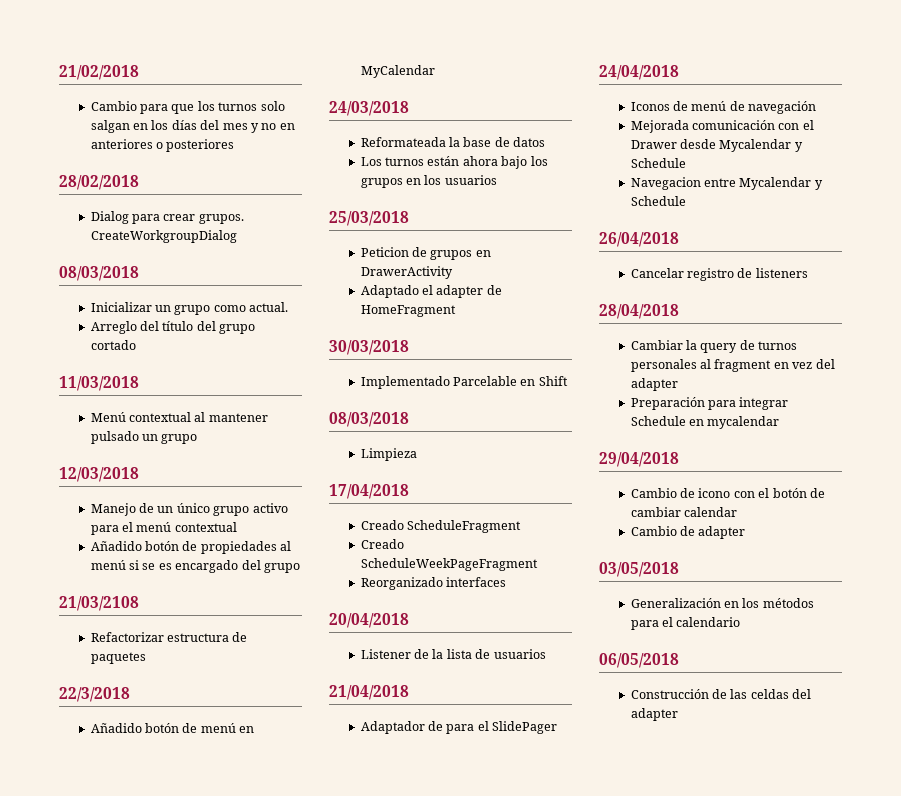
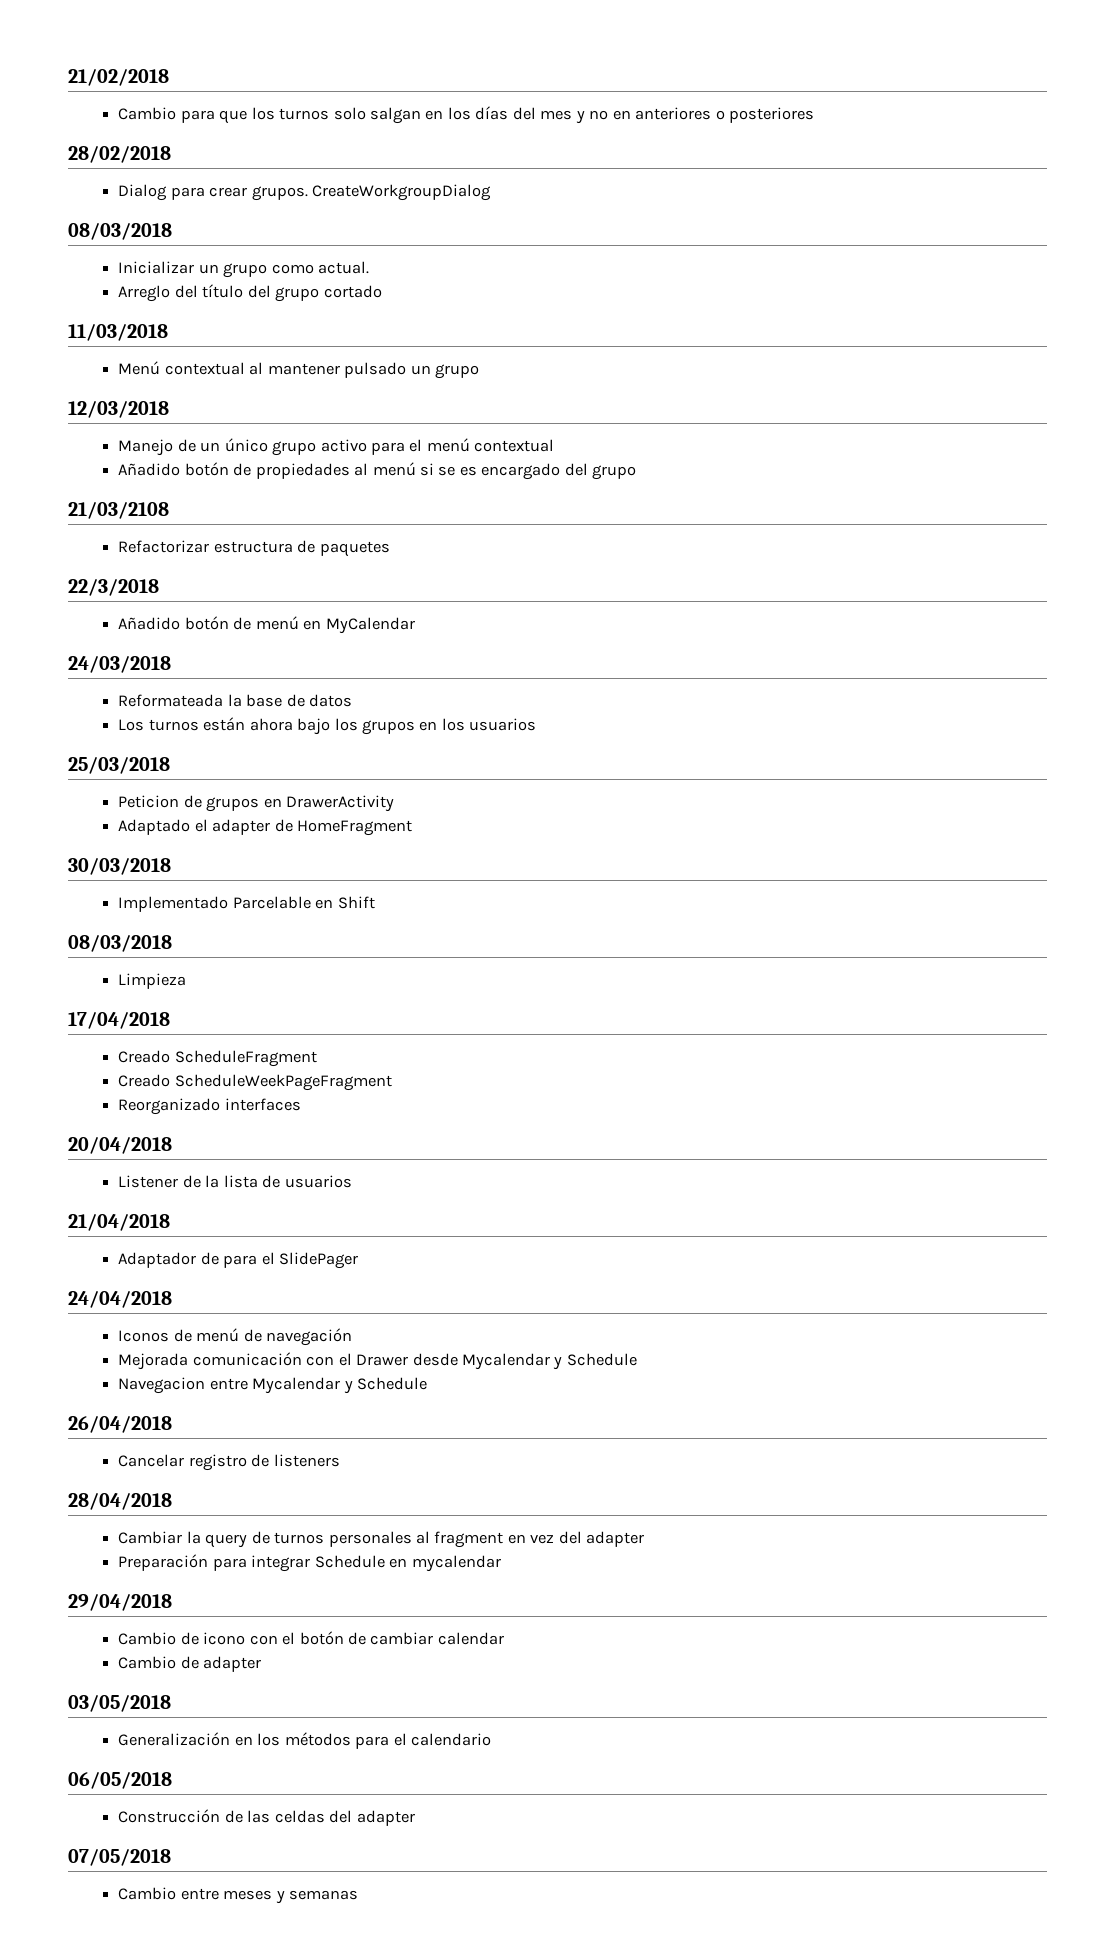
+ 07/05/2018
+ Cambio entre meses y semanas

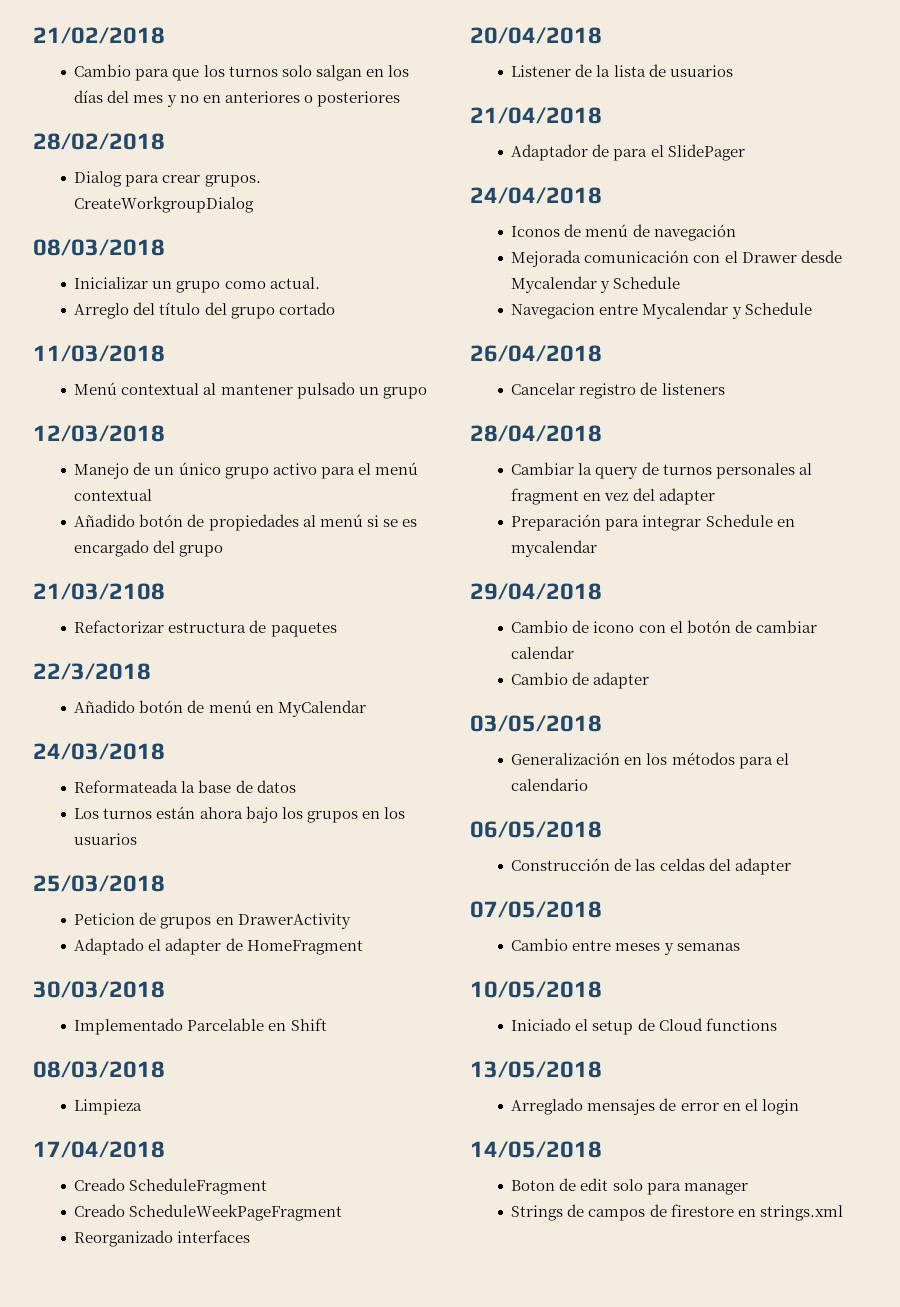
+ 10/05/2018
+ Iniciado el setup de Cloud functions
+ 13/05/2018
+ Arreglado mensajes de error en el login
+ 14/05/2018
+ Boton de edit solo para manager
+ Strings de campos de firestore en strings.xml

